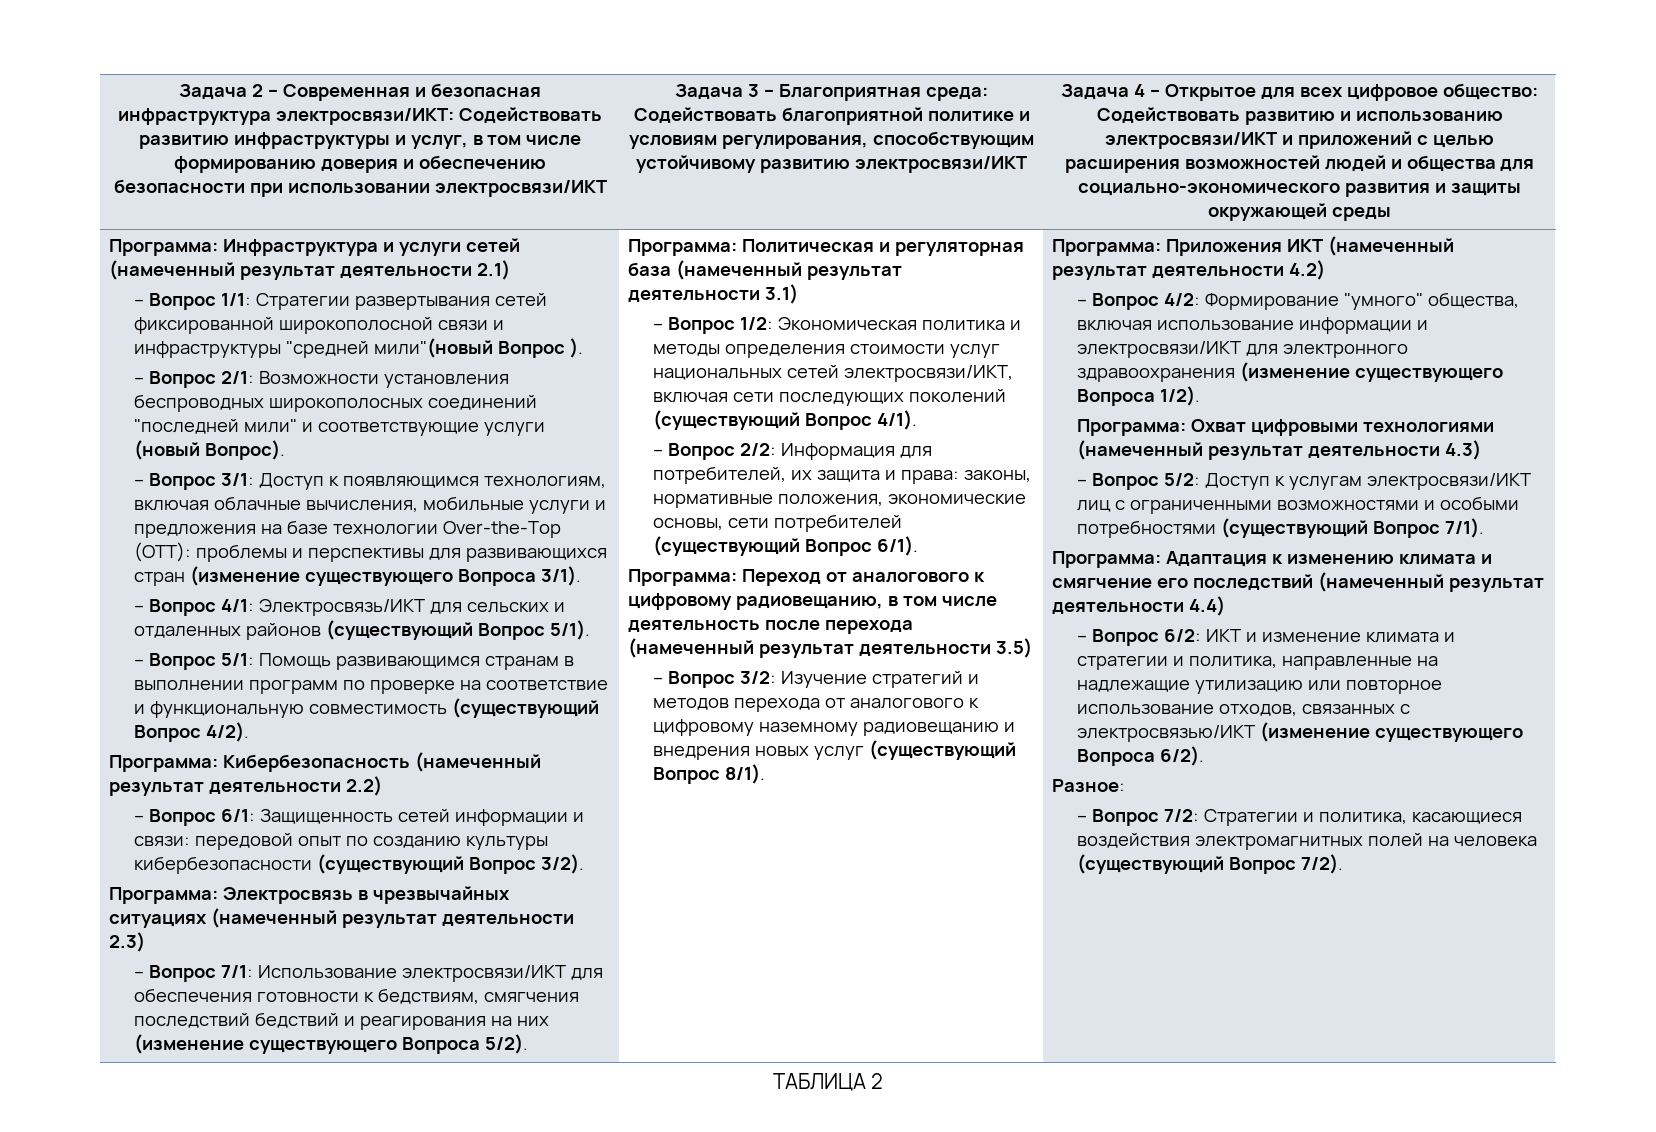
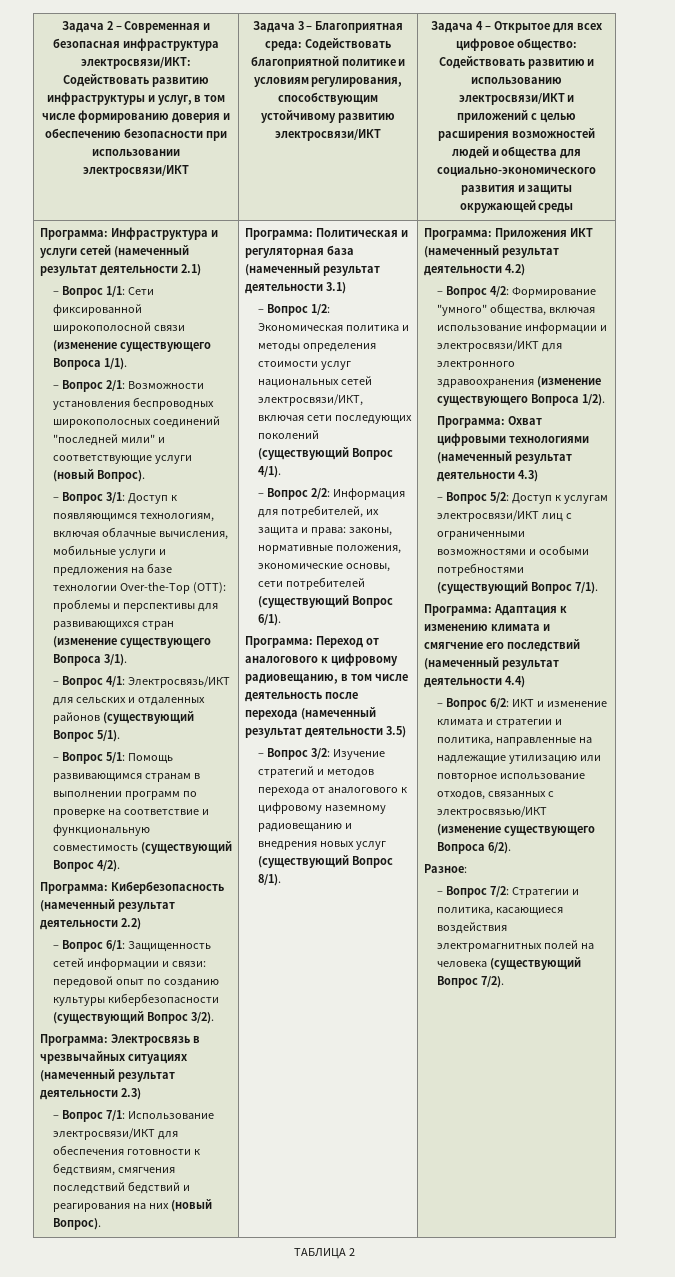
- – Вопрос 1/1: Стратегии развертывания сетей фиксированной широкополосной связи и инфраструктуры "средней мили"(новый Вопрос ).
+ – Вопрос 1/1: Сети фиксированной широкополосной связи (изменение существующего Вопроса 1/1).
- – Вопрос 7/1: Использование электросвязи/ИКТ для обеспечения готовности к бедствиям, смягчения последствий бедствий и реагирования на них (изменение существующего Вопроса 5/2).
+ – Вопрос 7/1: Использование электросвязи/ИКТ для обеспечения готовности к бедствиям, смягчения последствий бедствий и реагирования на них (новый Вопрос).

